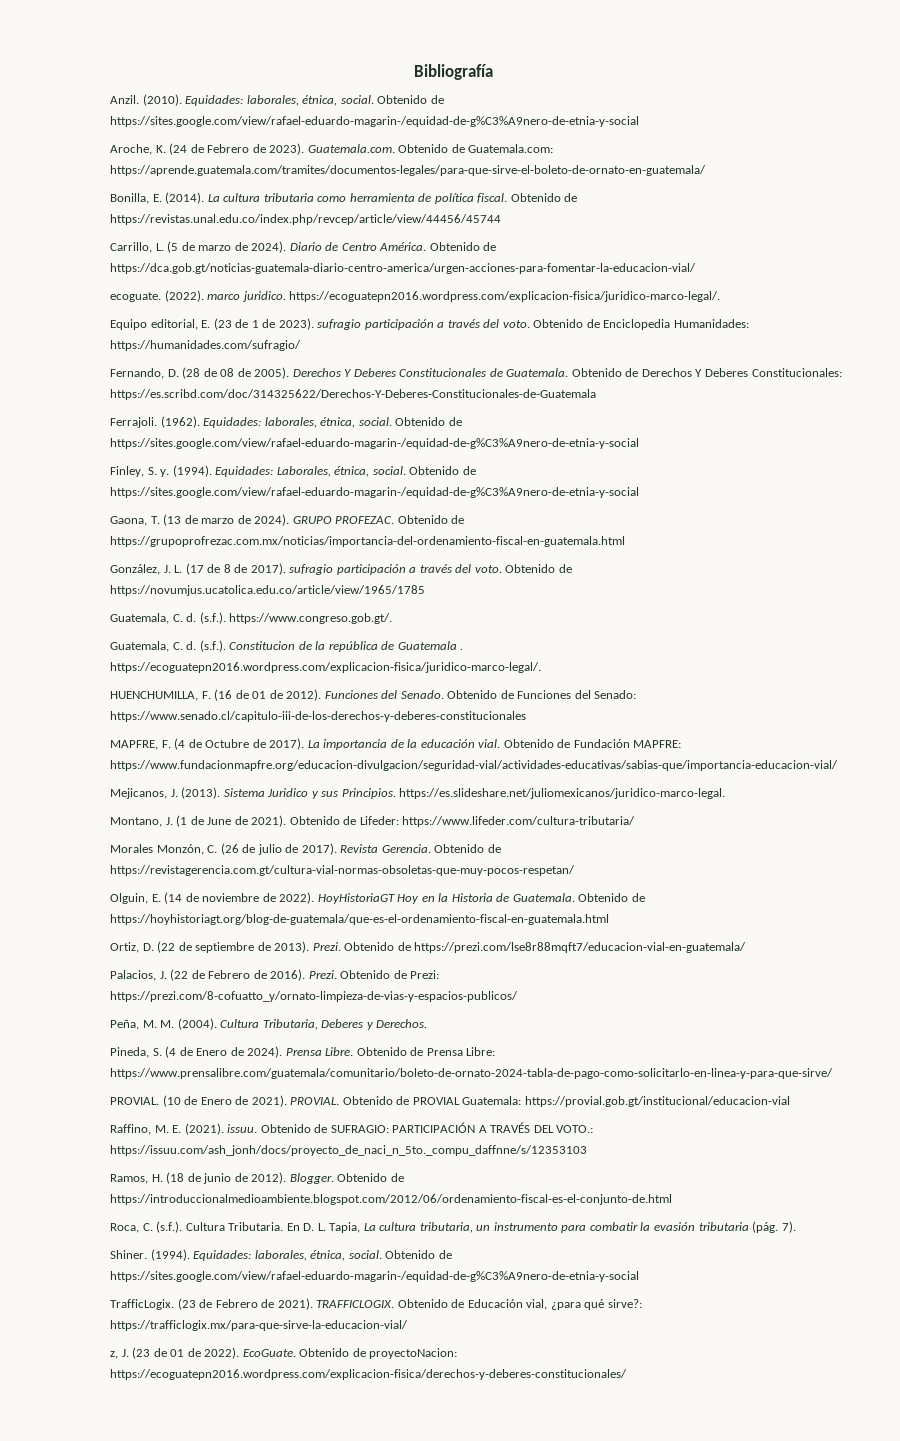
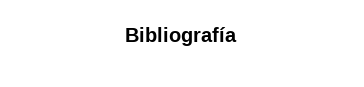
- Anzil. (2010). Equidades: laborales, étnica, social. Obtenido de https://sites.google.com/view/rafael-eduardo-magarin-/equidad-de-g%C3%A9nero-de-etnia-y-social
- Aroche, K. (24 de Febrero de 2023). Guatemala.com. Obtenido de Guatemala.com: https://aprende.guatemala.com/tramites/documentos-legales/para-que-sirve-el-boleto-de-ornato-en-guatemala/
- Bonilla, E. (2014). La cultura tributaria como herramienta de política fiscal. Obtenido de https://revistas.unal.edu.co/index.php/revcep/article/view/44456/45744
- Carrillo, L. (5 de marzo de 2024). Diario de Centro América. Obtenido de https://dca.gob.gt/noticias-guatemala-diario-centro-america/urgen-acciones-para-fomentar-la-educacion-vial/
- ecoguate. (2022). marco juridico. https://ecoguatepn2016.wordpress.com/explicacion-fisica/juridico-marco-legal/.
- Equipo editorial, E. (23 de 1 de 2023). sufragio participación a través del voto. Obtenido de Enciclopedia Humanidades: https://humanidades.com/sufragio/
- Fernando, D. (28 de 08 de 2005). Derechos Y Deberes Constitucionales de Guatemala. Obtenido de Derechos Y Deberes Constitucionales: https://es.scribd.com/doc/314325622/Derechos-Y-Deberes-Constitucionales-de-Guatemala
- Ferrajoli. (1962). Equidades: laborales, étnica, social. Obtenido de https://sites.google.com/view/rafael-eduardo-magarin-/equidad-de-g%C3%A9nero-de-etnia-y-social
- Finley, S. y. (1994). Equidades: Laborales, étnica, social. Obtenido de https://sites.google.com/view/rafael-eduardo-magarin-/equidad-de-g%C3%A9nero-de-etnia-y-social
- Gaona, T. (13 de marzo de 2024). GRUPO PROFEZAC. Obtenido de https://grupoprofrezac.com.mx/noticias/importancia-del-ordenamiento-fiscal-en-guatemala.html
- González, J. L. (17 de 8 de 2017). sufragio participación a través del voto. Obtenido de https://novumjus.ucatolica.edu.co/article/view/1965/1785
- Guatemala, C. d. (s.f.). https://www.congreso.gob.gt/.
- Guatemala, C. d. (s.f.). Constitucion de la república de Guatemala . https://ecoguatepn2016.wordpress.com/explicacion-fisica/juridico-marco-legal/.
- HUENCHUMILLA, F. (16 de 01 de 2012). Funciones del Senado. Obtenido de Funciones del Senado: https://www.senado.cl/capitulo-iii-de-los-derechos-y-deberes-constitucionales
- MAPFRE, F. (4 de Octubre de 2017). La importancia de la educación vial. Obtenido de Fundación MAPFRE: https://www.fundacionmapfre.org/educacion-divulgacion/seguridad-vial/actividades-educativas/sabias-que/importancia-educacion-vial/
- Mejicanos, J. (2013). Sistema Juridico y sus Principios. https://es.slideshare.net/juliomexicanos/juridico-marco-legal.
- Montano, J. (1 de June de 2021). Obtenido de Lifeder: https://www.lifeder.com/cultura-tributaria/
- Morales Monzón, C. (26 de julio de 2017). Revista Gerencia. Obtenido de https://revistagerencia.com.gt/cultura-vial-normas-obsoletas-que-muy-pocos-respetan/
- Olguin, E. (14 de noviembre de 2022). HoyHistoriaGT Hoy en la Historia de Guatemala. Obtenido de https://hoyhistoriagt.org/blog-de-guatemala/que-es-el-ordenamiento-fiscal-en-guatemala.html
- Ortiz, D. (22 de septiembre de 2013). Prezi. Obtenido de https://prezi.com/lse8r88mqft7/educacion-vial-en-guatemala/
- Palacios, J. (22 de Febrero de 2016). Prezi. Obtenido de Prezi: https://prezi.com/8-cofuatto_y/ornato-limpieza-de-vias-y-espacios-publicos/
- Peña, M. M. (2004). Cultura Tributaria, Deberes y Derechos.
- Pineda, S. (4 de Enero de 2024). Prensa Libre. Obtenido de Prensa Libre: https://www.prensalibre.com/guatemala/comunitario/boleto-de-ornato-2024-tabla-de-pago-como-solicitarlo-en-linea-y-para-que-sirve/
- PROVIAL. (10 de Enero de 2021). PROVIAL. Obtenido de PROVIAL Guatemala: https://provial.gob.gt/institucional/educacion-vial
- Raffino, M. E. (2021). issuu. Obtenido de SUFRAGIO: PARTICIPACIÓN A TRAVÉS DEL VOTO.: https://issuu.com/ash_jonh/docs/proyecto_de_naci_n_5to._compu_daffnne/s/12353103
- Ramos, H. (18 de junio de 2012). Blogger. Obtenido de https://introduccionalmedioambiente.blogspot.com/2012/06/ordenamiento-fiscal-es-el-conjunto-de.html
- Roca, C. (s.f.). Cultura Tributaria. En D. L. Tapia, La cultura tributaria, un instrumento para combatir la evasión tributaria (pág. 7).
- Shiner. (1994). Equidades: laborales, étnica, social. Obtenido de https://sites.google.com/view/rafael-eduardo-magarin-/equidad-de-g%C3%A9nero-de-etnia-y-social
- TrafficLogix. (23 de Febrero de 2021). TRAFFICLOGIX. Obtenido de Educación vial, ¿para qué sirve?: https://trafficlogix.mx/para-que-sirve-la-educacion-vial/
- z, J. (23 de 01 de 2022). EcoGuate. Obtenido de proyectoNacion: https://ecoguatepn2016.wordpress.com/explicacion-fisica/derechos-y-deberes-constitucionales/

